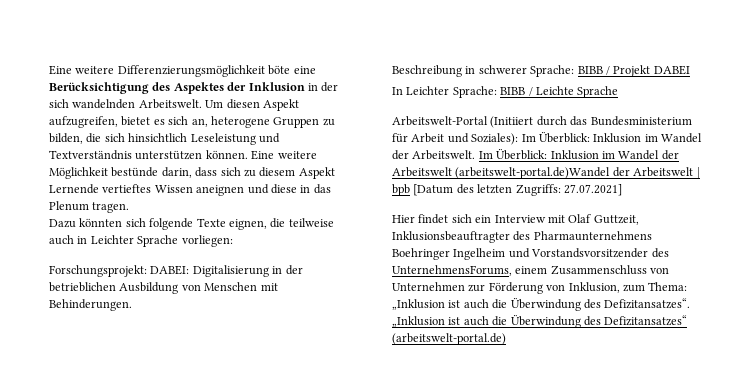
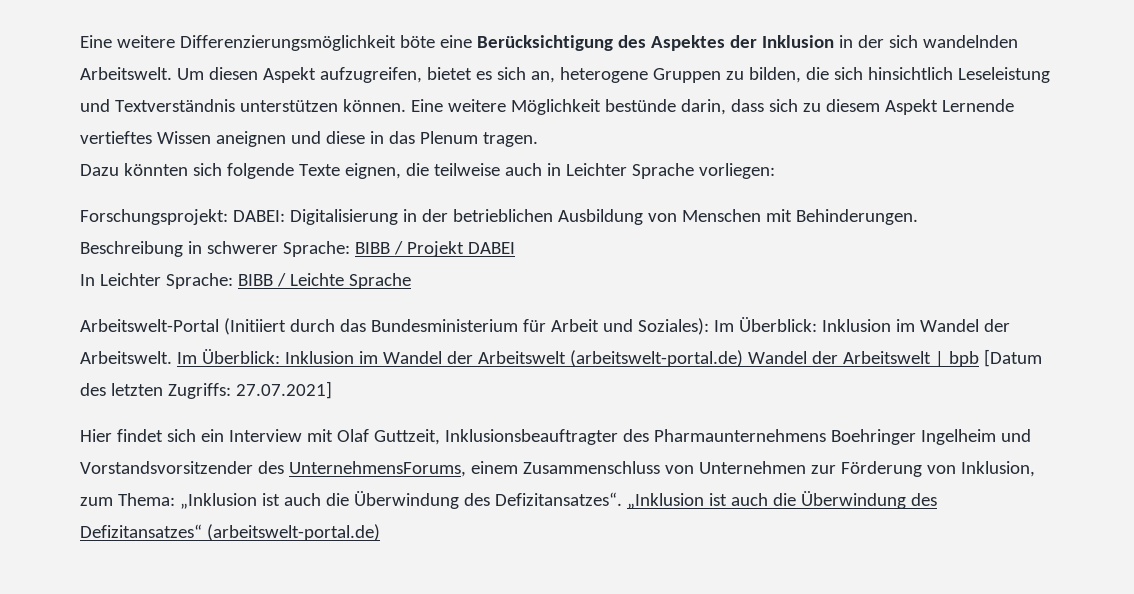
- Im Überblick: Inklusion im Wandel der Arbeitswelt (arbeitswelt-portal.de)Wandel der Arbeitswelt | bpb [Datum des letzten Zugriffs: 27.07.2021]
+ Im Überblick: Inklusion im Wandel der Arbeitswelt (arbeitswelt-portal.de) Wandel der Arbeitswelt | bpb [Datum des letzten Zugriffs: 27.07.2021]

